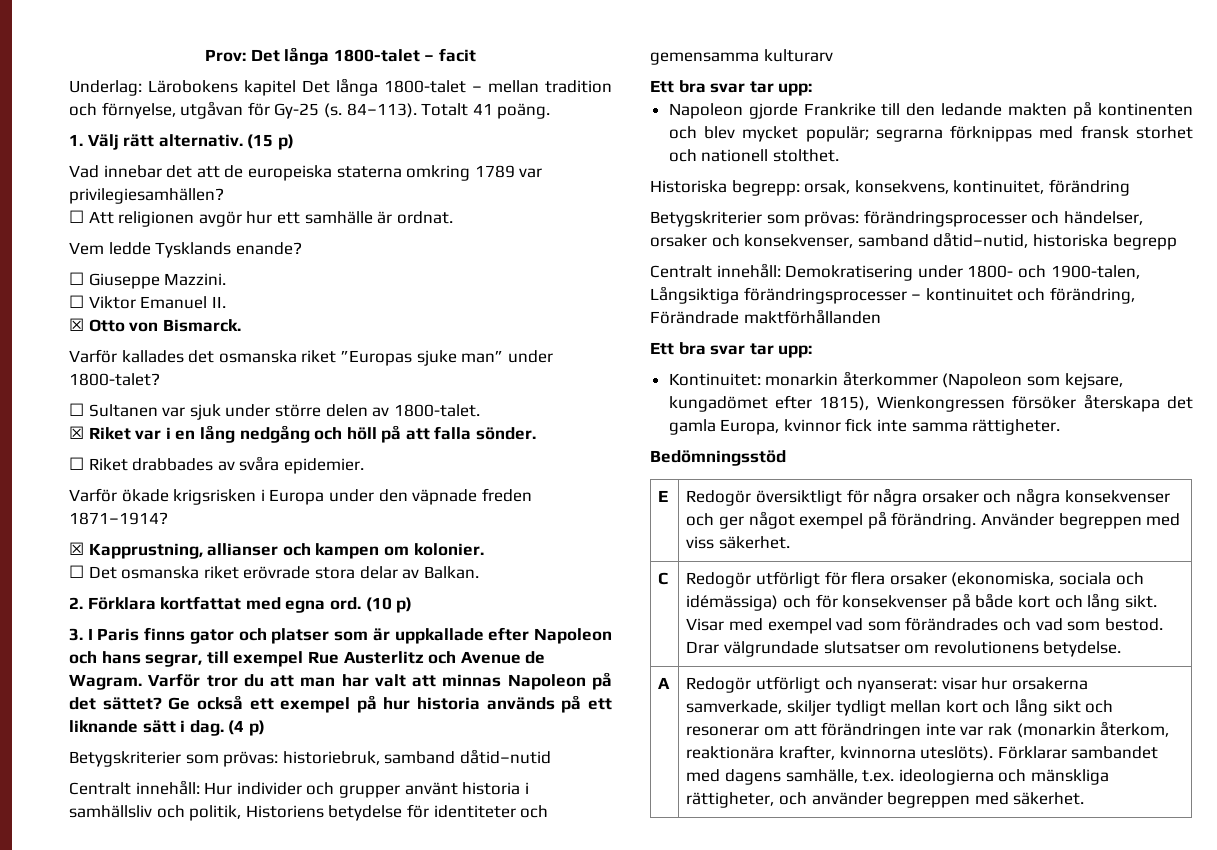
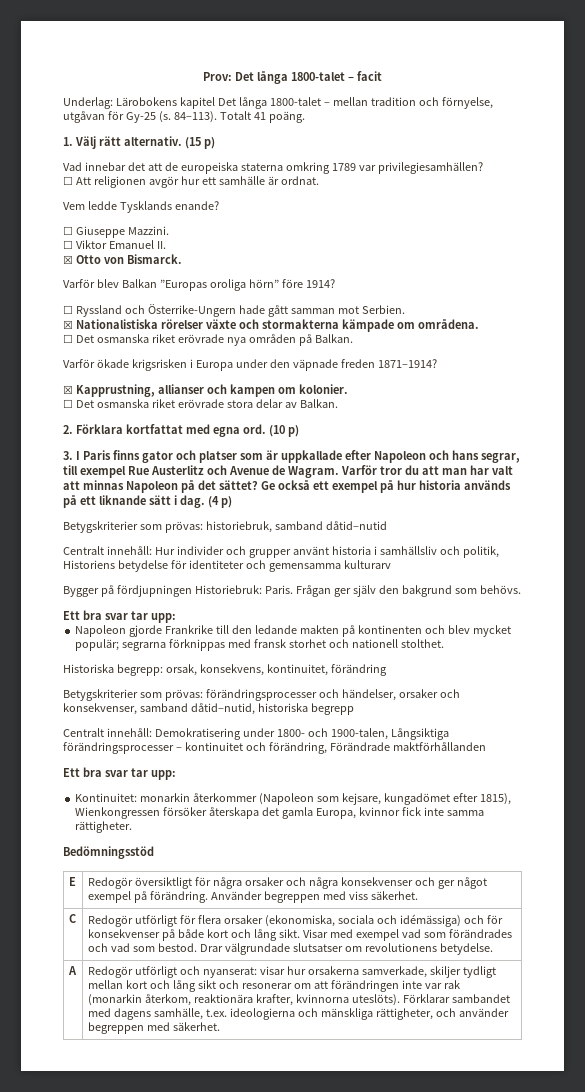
- Varför kallades det osmanska riket ”Europas sjuke man” under 1800-talet?
- ☐ Sultanen var sjuk under större delen av 1800-talet.
- ☒ Riket var i en lång nedgång och höll på att falla sönder.
- ☐ Riket drabbades av svåra epidemier.
+ Varför blev Balkan ”Europas oroliga hörn” före 1914?
+ ☐ Ryssland och Österrike-Ungern hade gått samman mot Serbien.
+ ☒ Nationalistiska rörelser växte och stormakterna kämpade om områdena.
+ ☐ Det osmanska riket erövrade nya områden på Balkan.
+ Bygger på fördjupningen Historiebruk: Paris. Frågan ger själv den bakgrund som behövs.

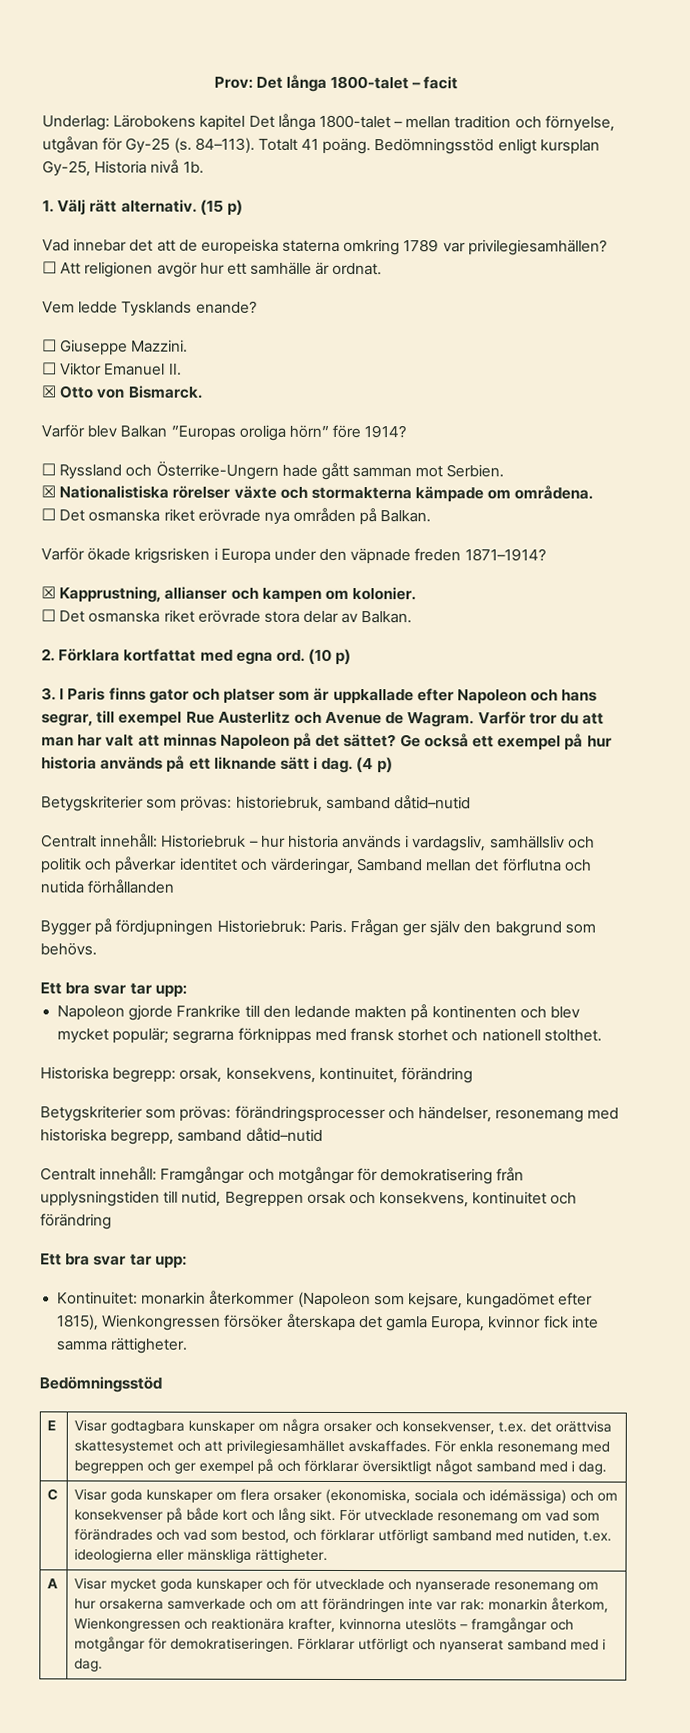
+ Bedömningsstöd enligt kursplan Gy-25, Historia nivå 1b.
- Centralt innehåll: Hur individer och grupper använt historia i samhällsliv och politik, Historiens betydelse för identiteter och gemensamma kulturarv
+ Centralt innehåll: Historiebruk – hur historia används i vardagsliv, samhällsliv och politik och påverkar identitet och värderingar, Samband mellan det förflutna och nutida förhållanden
- Betygskriterier som prövas: förändringsprocesser och händelser, orsaker och konsekvenser, samband dåtid–nutid, historiska begrepp
- Centralt innehåll: Demokratisering under 1800- och 1900-talen, Långsiktiga förändringsprocesser – kontinuitet och förändring, Förändrade maktförhållanden
+ Betygskriterier som prövas: förändringsprocesser och händelser, resonemang med historiska begrepp, samband dåtid–nutid
+ Centralt innehåll: Framgångar och motgångar för demokratisering från upplysningstiden till nutid, Begreppen orsak och konsekvens, kontinuitet och förändring
- E | Redogör översiktligt för några orsaker och några konsekvenser och ger något exempel på förändring. Använder begreppen med viss säkerhet.
- C | Redogör utförligt för flera orsaker (ekonomiska, sociala och idémässiga) och för konsekvenser på både kort och lång sikt. Visar med exempel vad som förändrades och vad som bestod. Drar välgrundade slutsatser om revolutionens betydelse.
- A | Redogör utförligt och nyanserat: visar hur orsakerna samverkade, skiljer tydligt mellan kort och lång sikt och resonerar om att förändringen inte var rak (monarkin återkom, reaktionära krafter, kvinnorna uteslöts). Förklarar sambandet med dagens samhälle, t.ex. ideologierna och mänskliga rättigheter, och använder begreppen med säkerhet.
+ E | Visar godtagbara kunskaper om några orsaker och konsekvenser, t.ex. det orättvisa skattesystemet och att privilegiesamhället avskaffades. För enkla resonemang med begreppen och ger exempel på och förklarar översiktligt något samband med i dag.
+ C | Visar goda kunskaper om flera orsaker (ekonomiska, sociala och idémässiga) och om konsekvenser på både kort och lång sikt. För utvecklade resonemang om vad som förändrades och vad som bestod, och förklarar utförligt samband med nutiden, t.ex. ideologierna eller mänskliga rättigheter.
+ A | Visar mycket goda kunskaper och för utvecklade och nyanserade resonemang om hur orsakerna samverkade och om att förändringen inte var rak: monarkin återkom, Wienkongressen och reaktionära krafter, kvinnorna uteslöts – framgångar och motgångar för demokratiseringen. Förklarar utförligt och nyanserat samband med i dag.

